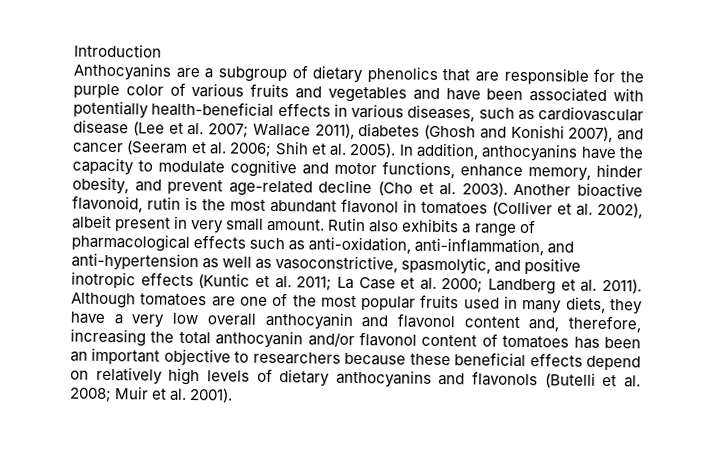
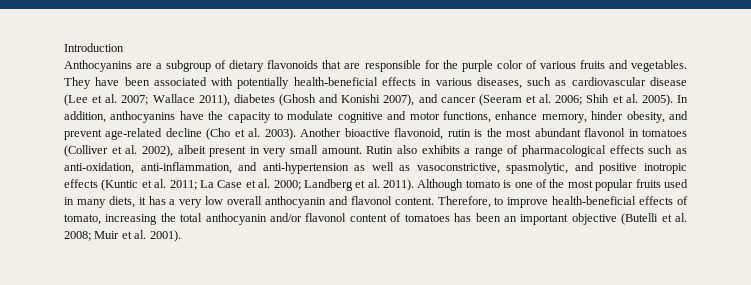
- Anthocyanins are a subgroup of dietary phenolics that are responsible for the purple color of various fruits and vegetables and have been associated with potentially health-beneficial effects in various diseases, such as cardiovascular disease (Lee et al. 2007; Wallace 2011), diabetes (Ghosh and Konishi 2007), and cancer (Seeram et al. 2006; Shih et al. 2005).
+ Anthocyanins are a subgroup of dietary flavonoids that are responsible for the purple color of various fruits and vegetables. They have been associated with potentially health-beneficial effects in various diseases, such as cardiovascular disease (Lee et al. 2007; Wallace 2011), diabetes (Ghosh and Konishi 2007), and cancer (Seeram et al. 2006; Shih et al. 2005).
- Although tomatoes are one of the most popular fruits used in many diets, they have a very low overall anthocyanin and flavonol content and, therefore, increasing the total anthocyanin and/or flavonol content of tomatoes has been an important objective to researchers because these beneficial effects depend on relatively high levels of dietary anthocyanins and flavonols (Butelli et al. 2008; Muir et al. 2001).
+ Although tomato is one of the most popular fruits used in many diets, it has a very low overall anthocyanin and flavonol content. Therefore, to improve health-beneficial effects of tomato, increasing the total anthocyanin and/or flavonol content of tomatoes has been an important objective (Butelli et al. 2008; Muir et al. 2001).

